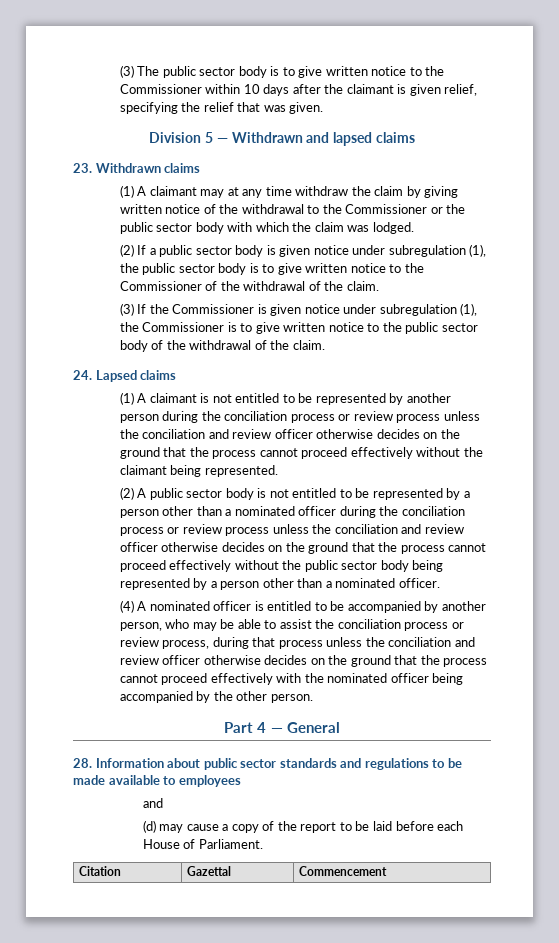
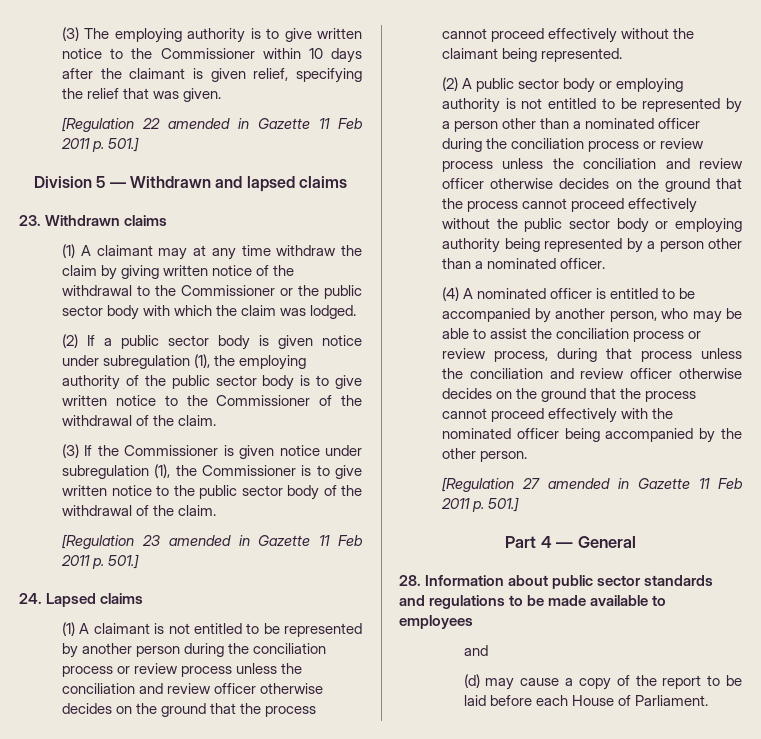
- (3) The public sector body is to give written notice to the Commissioner within 10 days after the claimant is given relief, specifying the relief that was given.
+ (3) The employing authority is to give written notice to the Commissioner within 10 days after the claimant is given relief, specifying the relief that was given.
+ [Regulation 22 amended in Gazette 11 Feb 2011 p. 501.]
- (2) If a public sector body is given notice under subregulation (1), the public sector body is to give written notice to the Commissioner of the withdrawal of the claim.
+ (2) If a public sector body is given notice under subregulation (1), the employing authority of the public sector body is to give written notice to the Commissioner of the withdrawal of the claim.
+ [Regulation 23 amended in Gazette 11 Feb 2011 p. 501.]
- (2) A public sector body is not entitled to be represented by a person other than a nominated officer during the conciliation process or review process unless the conciliation and review officer otherwise decides on the ground that the process cannot proceed effectively without the public sector body being represented by a person other than a nominated officer.
+ (2) A public sector body or employing authority is not entitled to be represented by a person other than a nominated officer during the conciliation process or review process unless the conciliation and review officer otherwise decides on the ground that the process cannot proceed effectively without the public sector body or employing authority being represented by a person other than a nominated officer.
+ [Regulation 27 amended in Gazette 11 Feb 2011 p. 501.]
- Citation | Gazettal | Commencement

